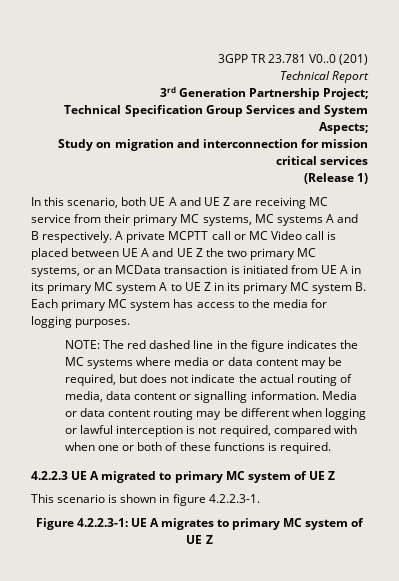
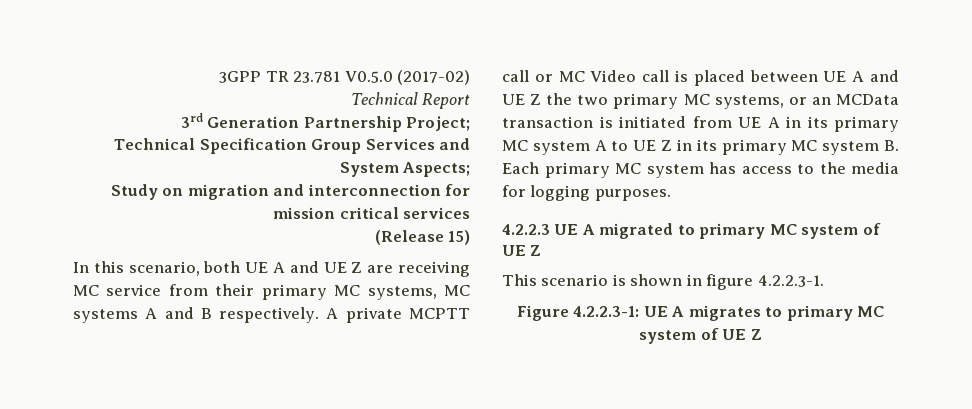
- 3GPP TR 23.781 V0..0 (201)
+ 3GPP TR 23.781 V0.5.0 (2017-02)
- (Release 1)
+ (Release 15)
- NOTE: The red dashed line in the figure indicates the MC systems where media or data content may be required, but does not indicate the actual routing of media, data content or signalling information. Media or data content routing may be different when logging or lawful interception is not required, compared with when one or both of these functions is required.

